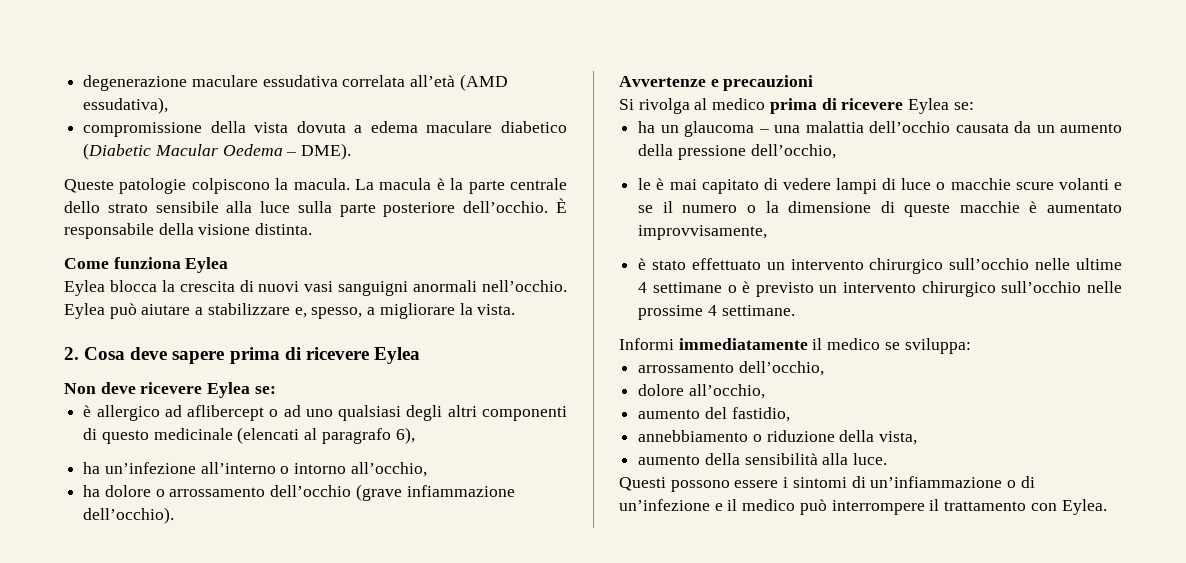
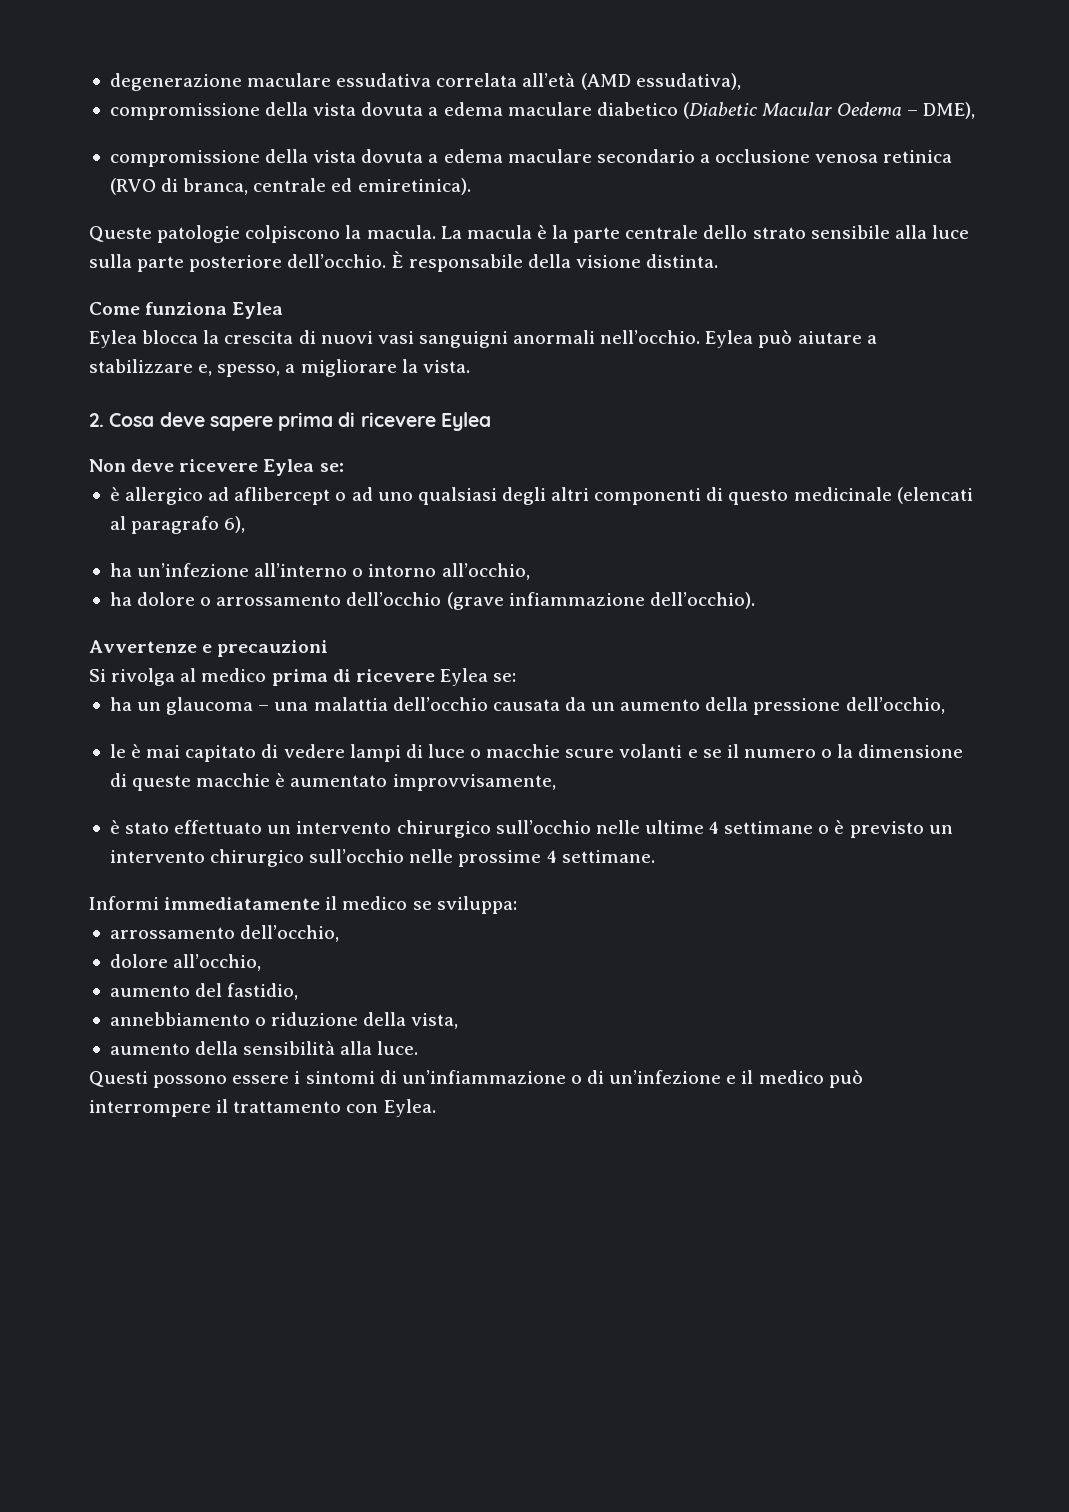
- compromissione della vista dovuta a edema maculare diabetico (Diabetic Macular Oedema – DME).
+ compromissione della vista dovuta a edema maculare diabetico (Diabetic Macular Oedema – DME),
+ compromissione della vista dovuta a edema maculare secondario a occlusione venosa retinica (RVO di branca, centrale ed emiretinica).

